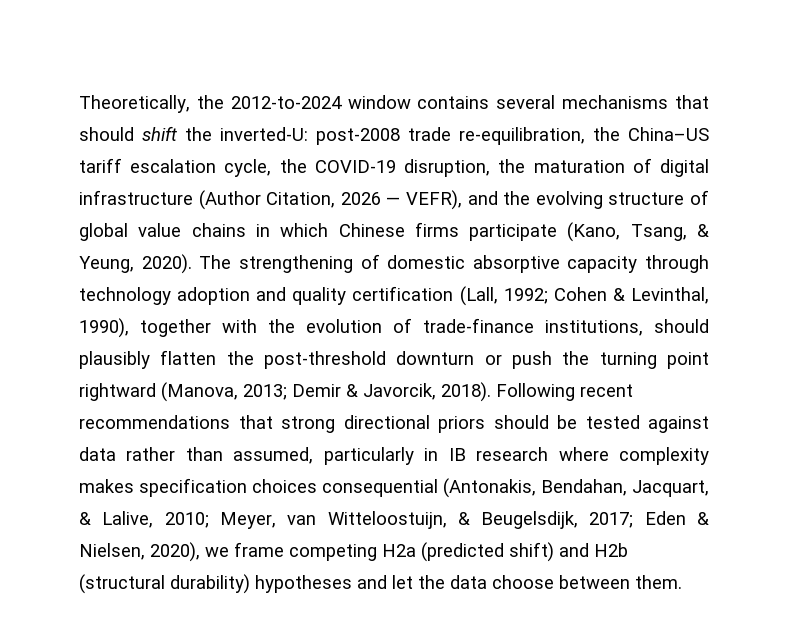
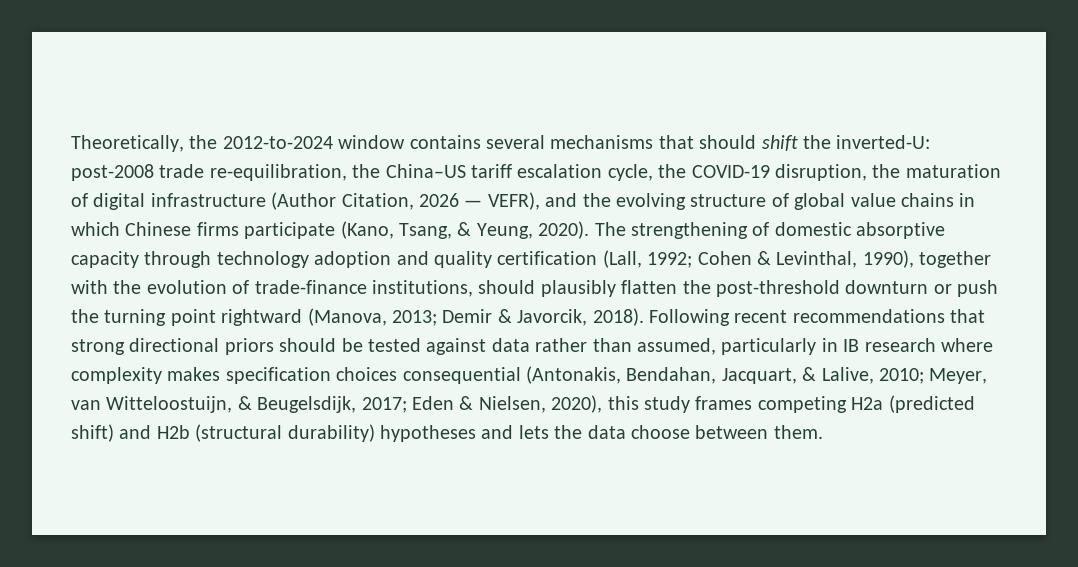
- Following recent recommendations that strong directional priors should be tested against data rather than assumed, particularly in IB research where complexity makes specification choices consequential (Antonakis, Bendahan, Jacquart, & Lalive, 2010; Meyer, van Witteloostuijn, & Beugelsdijk, 2017; Eden & Nielsen, 2020), we frame competing H2a (predicted shift) and H2b (structural durability) hypotheses and let the data choose between them.
+ Following recent recommendations that strong directional priors should be tested against data rather than assumed, particularly in IB research where complexity makes specification choices consequential (Antonakis, Bendahan, Jacquart, & Lalive, 2010; Meyer, van Witteloostuijn, & Beugelsdijk, 2017; Eden & Nielsen, 2020), this study frames competing H2a (predicted shift) and H2b (structural durability) hypotheses and lets the data choose between them.

